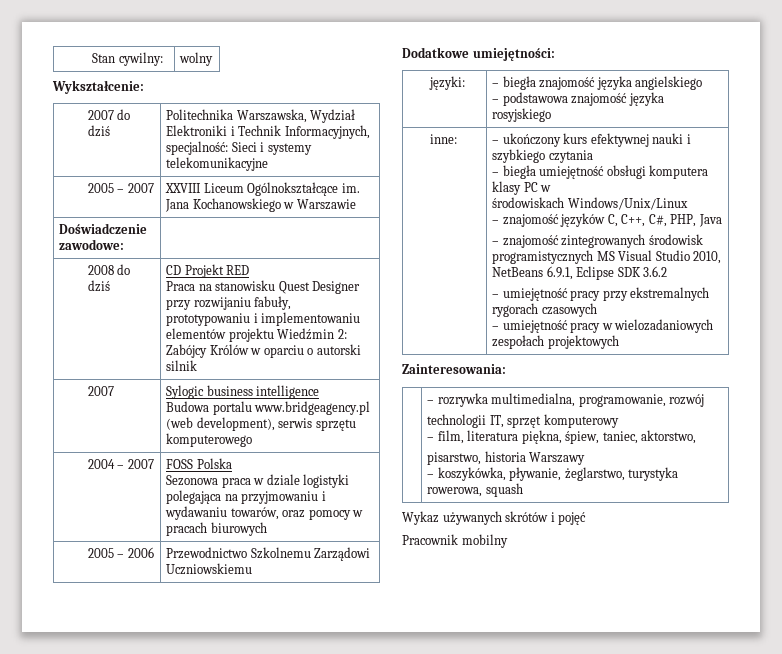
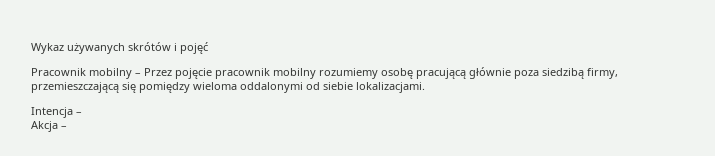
- Stan cywilny: | wolny
- Wykształcenie:
- 2007 do dziś | Politechnika Warszawska, Wydział Elektroniki i Technik Informacyjnych, specjalność: Sieci i systemy telekomunikacyjne
- 2005 – 2007 | XXVIII Liceum Ogólnokształcące im. Jana Kochanowskiego w Warszawie
- Doświadczenie zawodowe: |
- 2008 do dziś | CD Projekt RED
- Praca na stanowisku Quest Designer przy rozwijaniu fabuły, prototypowaniu i implementowaniu elementów projektu Wiedźmin 2: Zabójcy Królów w oparciu o autorski silnik
- 2007 | Sylogic business intelligence
- Budowa portalu www.bridgeagency.pl (web development), serwis sprzętu komputerowego
- 2004 – 2007 | FOSS Polska
- Sezonowa praca w dziale logistyki polegająca na przyjmowaniu i wydawaniu towarów, oraz pomocy w pracach biurowych
- 2005 – 2006 | Przewodnictwo Szkolnemu Zarządowi Uczniowskiemu
- Dodatkowe umiejętności:
- języki: | – biegła znajomość języka angielskiego
- – podstawowa znajomość języka rosyjskiego
- inne: | – ukończony kurs efektywnej nauki i szybkiego czytania
- – biegła umiejętność obsługi komputera klasy PC w
- środowiskach Windows/Unix/Linux
- – znajomość języków C, C++, C#, PHP, Java
- – znajomość zintegrowanych środowisk programistycznych MS Visual Studio 2010, NetBeans 6.9.1, Eclipse SDK 3.6.2
- – umiejętność pracy przy ekstremalnych rygorach czasowych
- – umiejętność pracy w wielozadaniowych zespołach projektowych
- Zainteresowania:
- | – rozrywka multimedialna, programowanie, rozwój
- technologii IT, sprzęt komputerowy
- – film, literatura piękna, śpiew, taniec, aktorstwo,
- pisarstwo, historia Warszawy
- – koszykówka, pływanie, żeglarstwo, turystyka rowerowa, squash
- Pracownik mobilny
+ Pracownik mobilny – Przez pojęcie pracownik mobilny rozumiemy osobę pracującą głównie poza siedzibą firmy, przemieszczającą się pomiędzy wieloma oddalonymi od siebie lokalizacjami.
+ Intencja –
+ Akcja –

